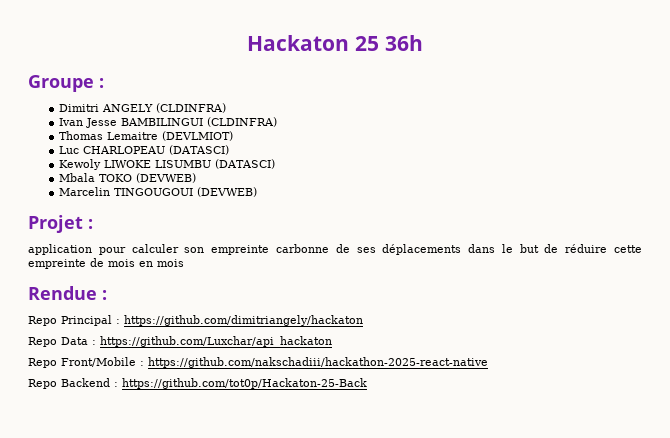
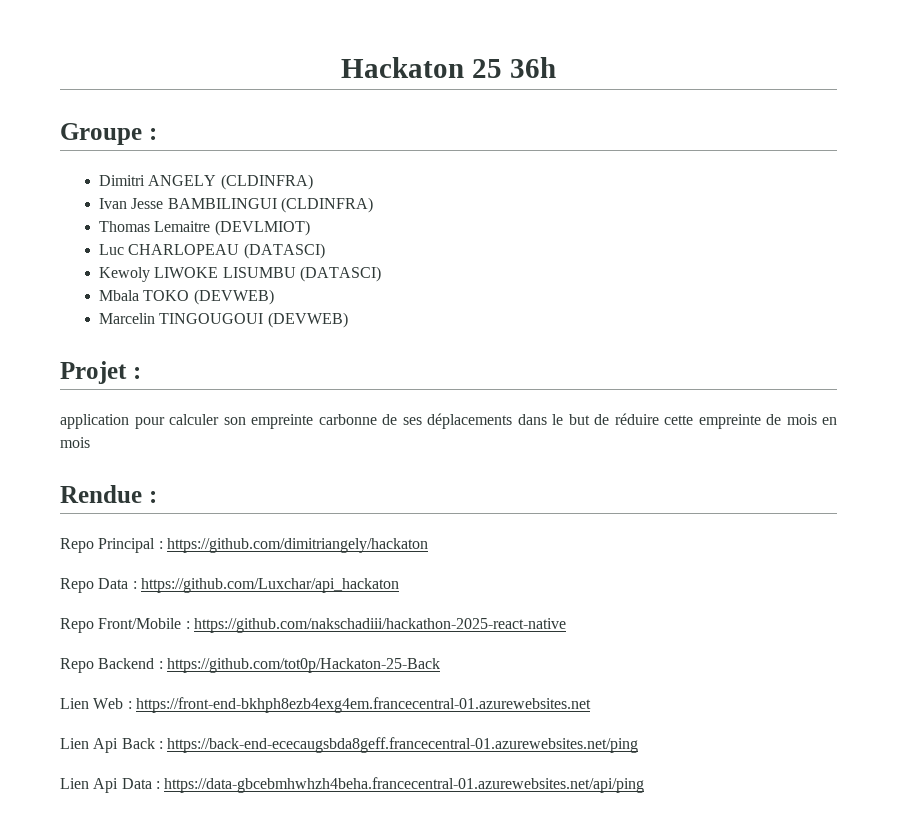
+ Lien Web : https://front-end-bkhph8ezb4exg4em.francecentral-01.azurewebsites.net
+ Lien Api Back : https://back-end-ececaugsbda8geff.francecentral-01.azurewebsites.net/ping
+ Lien Api Data : https://data-gbcebmhwhzh4beha.francecentral-01.azurewebsites.net/api/ping

